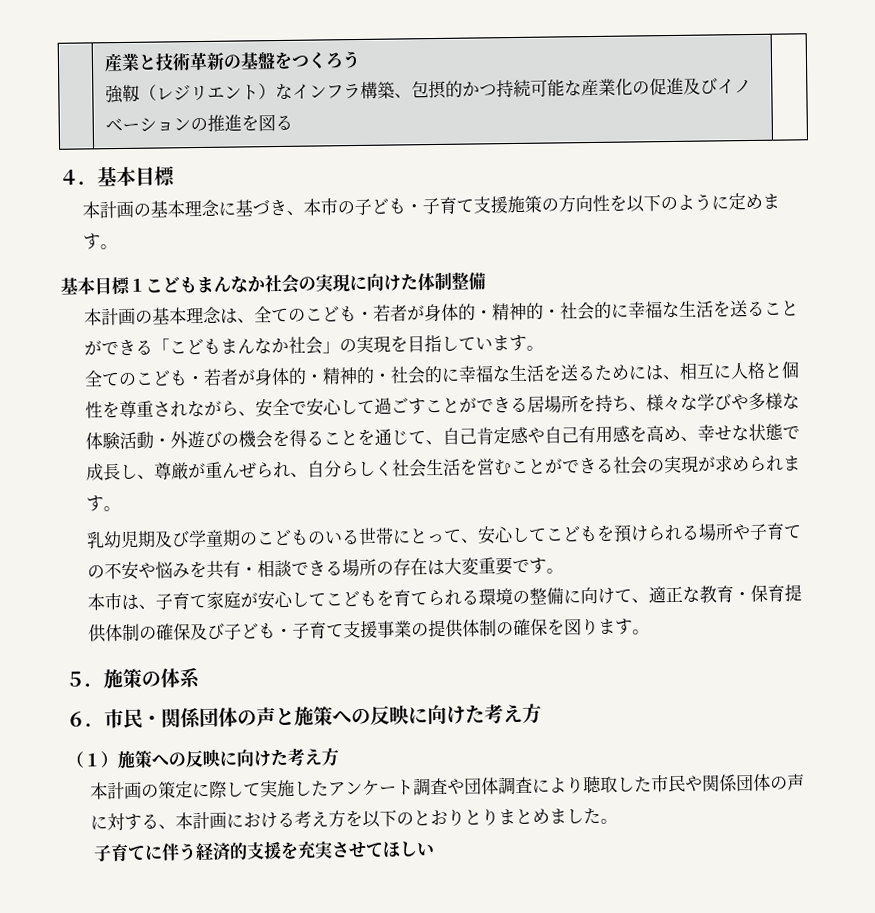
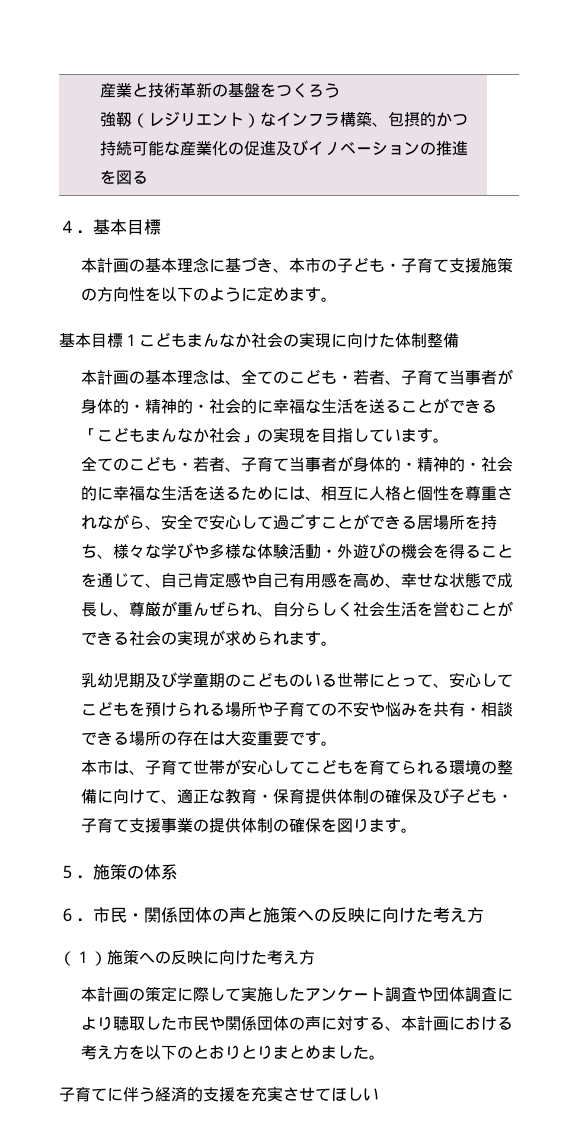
- 本計画の基本理念は、全てのこども・若者が身体的・精神的・社会的に幸福な生活を送ることができる「こどもまんなか社会」の実現を目指しています。
+ 本計画の基本理念は、全てのこども・若者、子育て当事者が身体的・精神的・社会的に幸福な生活を送ることができる「こどもまんなか社会」の実現を目指しています。
- 全てのこども・若者が身体的・精神的・社会的に幸福な生活を送るためには、相互に人格と個性を尊重されながら、安全で安心して過ごすことができる居場所を持ち、様々な学びや多様な体験活動・外遊びの機会を得ることを通じて、自己肯定感や自己有用感を高め、幸せな状態で成長し、尊厳が重んぜられ、自分らしく社会生活を営むことができる社会の実現が求められます。
+ 全てのこども・若者、子育て当事者が身体的・精神的・社会的に幸福な生活を送るためには、相互に人格と個性を尊重されながら、安全で安心して過ごすことができる居場所を持ち、様々な学びや多様な体験活動・外遊びの機会を得ることを通じて、自己肯定感や自己有用感を高め、幸せな状態で成長し、尊厳が重んぜられ、自分らしく社会生活を営むことができる社会の実現が求められます。
- 本市は、子育て家庭が安心してこどもを育てられる環境の整備に向けて、適正な教育・保育提供体制の確保及び子ども・子育て支援事業の提供体制の確保を図ります。
+ 本市は、子育て世帯が安心してこどもを育てられる環境の整備に向けて、適正な教育・保育提供体制の確保及び子ども・子育て支援事業の提供体制の確保を図ります。

